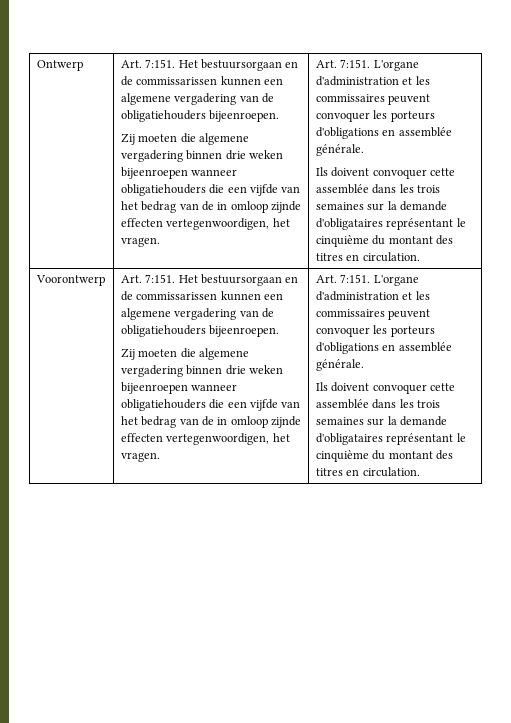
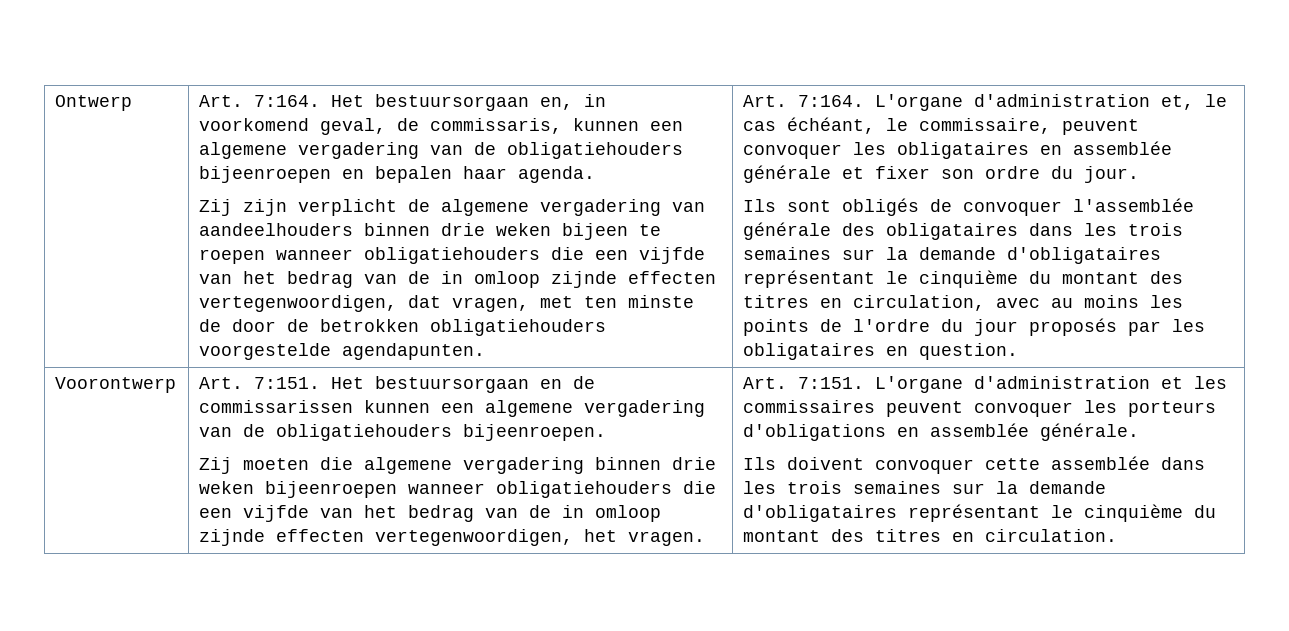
- Ontwerp | Art. 7:151. Het bestuursorgaan en de commissarissen kunnen een algemene vergadering van de obligatiehouders bijeenroepen.
- Zij moeten die algemene vergadering binnen drie weken bijeenroepen wanneer obligatiehouders die een vijfde van het bedrag van de in omloop zijnde effecten vertegenwoordigen, het vragen. | Art. 7:151. L'organe d'administration et les commissaires peuvent convoquer les porteurs d'obligations en assemblée générale.
- Ils doivent convoquer cette assemblée dans les trois semaines sur la demande d'obligataires représentant le cinquième du montant des titres en circulation.
+ Ontwerp | Art. 7:164. Het bestuursorgaan en, in voorkomend geval, de commissaris, kunnen een algemene vergadering van de obligatiehouders bijeenroepen en bepalen haar agenda.
+ Zij zijn verplicht de algemene vergadering van aandeelhouders binnen drie weken bijeen te roepen wanneer obligatiehouders die een vijfde van het bedrag van de in omloop zijnde effecten vertegenwoordigen, dat vragen, met ten minste de door de betrokken obligatiehouders voorgestelde agendapunten. | Art. 7:164. L'organe d'administration et, le cas échéant, le commissaire, peuvent convoquer les obligataires en assemblée générale et fixer son ordre du jour.
+ Ils sont obligés de convoquer l'assemblée générale des obligataires dans les trois semaines sur la demande d'obligataires représentant le cinquième du montant des titres en circulation, avec au moins les points de l'ordre du jour proposés par les obligataires en question.

